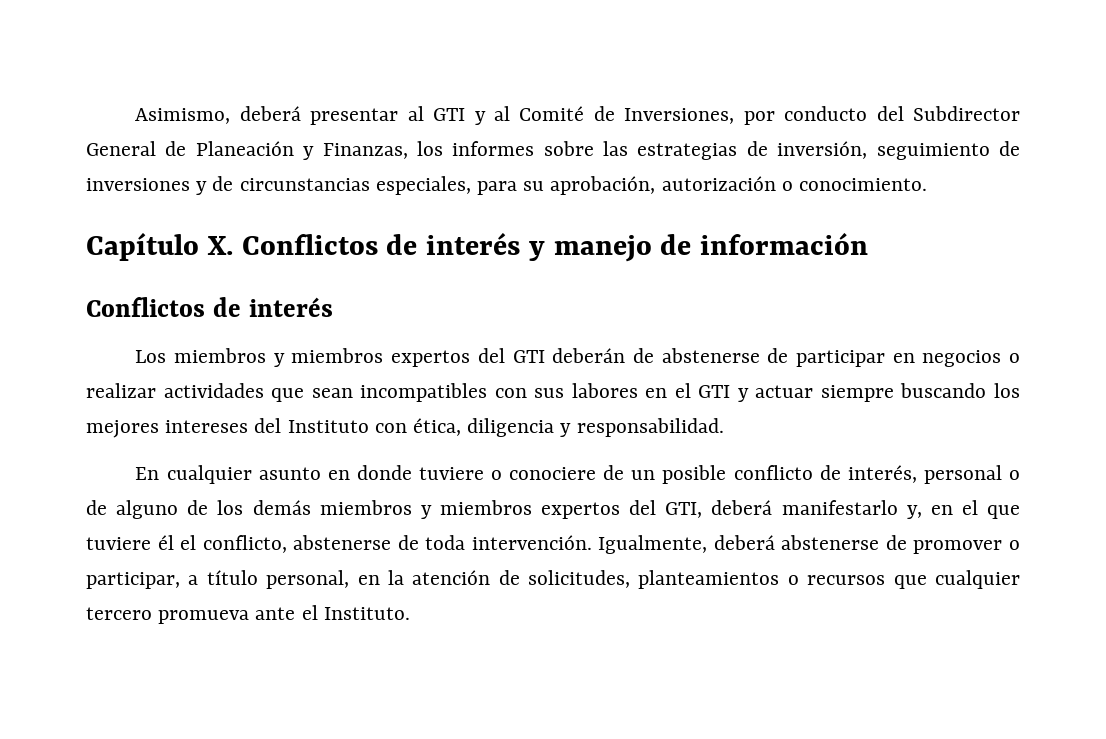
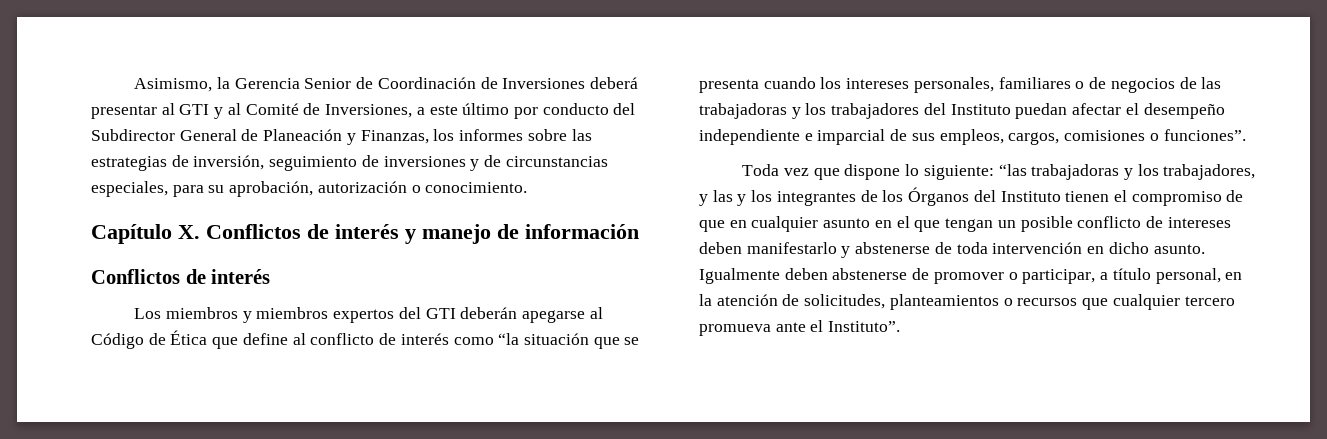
- Asimismo, deberá presentar al GTI y al Comité de Inversiones, por conducto del Subdirector General de Planeación y Finanzas, los informes sobre las estrategias de inversión, seguimiento de inversiones y de circunstancias especiales, para su aprobación, autorización o conocimiento.
+ Asimismo, la Gerencia Senior de Coordinación de Inversiones deberá presentar al GTI y al Comité de Inversiones, a este último por conducto del Subdirector General de Planeación y Finanzas, los informes sobre las estrategias de inversión, seguimiento de inversiones y de circunstancias especiales, para su aprobación, autorización o conocimiento.
- Los miembros y miembros expertos del GTI deberán de abstenerse de participar en negocios o realizar actividades que sean incompatibles con sus labores en el GTI y actuar siempre buscando los mejores intereses del Instituto con ética, diligencia y responsabilidad.
- En cualquier asunto en donde tuviere o conociere de un posible conflicto de interés, personal o de alguno de los demás miembros y miembros expertos del GTI, deberá manifestarlo y, en el que tuviere él el conflicto, abstenerse de toda intervención. Igualmente, deberá abstenerse de promover o participar, a título personal, en la atención de solicitudes, planteamientos o recursos que cualquier tercero promueva ante el Instituto.
+ Los miembros y miembros expertos del GTI deberán apegarse al Código de Ética que define al conflicto de interés como “la situación que se presenta cuando los intereses personales, familiares o de negocios de las trabajadoras y los trabajadores del Instituto puedan afectar el desempeño independiente e imparcial de sus empleos, cargos, comisiones o funciones”.
+ Toda vez que dispone lo siguiente: “las trabajadoras y los trabajadores, y las y los integrantes de los Órganos del Instituto tienen el compromiso de que en cualquier asunto en el que tengan un posible conflicto de intereses deben manifestarlo y abstenerse de toda intervención en dicho asunto. Igualmente deben abstenerse de promover o participar, a título personal, en la atención de solicitudes, planteamientos o recursos que cualquier tercero promueva ante el Instituto”.

